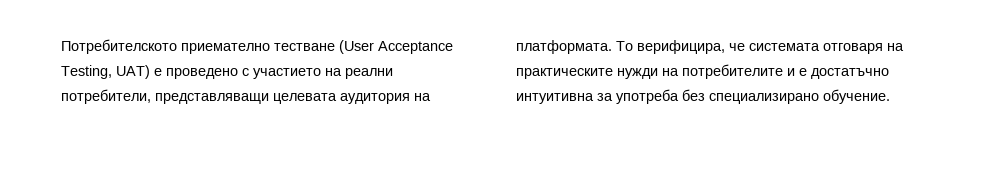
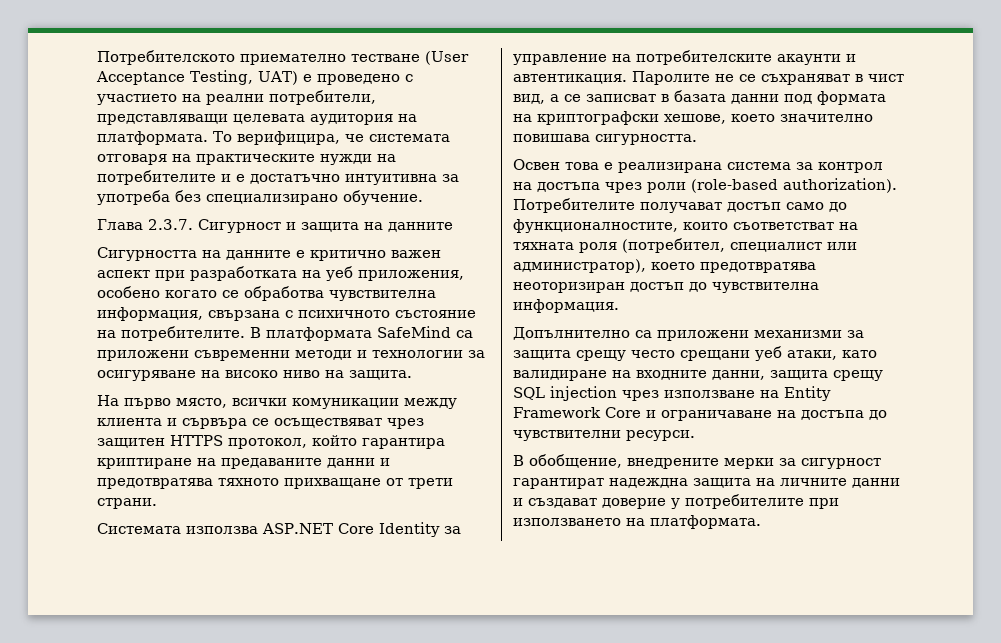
+ Глава 2.3.7. Сигурност и защита на данните
+ Сигурността на данните е критично важен аспект при разработката на уеб приложения, особено когато се обработва чувствителна информация, свързана с психичното състояние на потребителите. В платформата SafeMind са приложени съвременни методи и технологии за осигуряване на високо ниво на защита.
+ На първо място, всички комуникации между клиента и сървъра се осъществяват чрез защитен HTTPS протокол, който гарантира криптиране на предаваните данни и предотвратява тяхното прихващане от трети страни.
+ Системата използва ASP.NET Core Identity за управление на потребителските акаунти и автентикация. Паролите не се съхраняват в чист вид, а се записват в базата данни под формата на криптографски хешове, което значително повишава сигурността.
+ Освен това е реализирана система за контрол на достъпа чрез роли (role-based authorization). Потребителите получават достъп само до функционалностите, които съответстват на тяхната роля (потребител, специалист или администратор), което предотвратява неоторизиран достъп до чувствителна информация.
+ Допълнително са приложени механизми за защита срещу често срещани уеб атаки, като валидиране на входните данни, защита срещу SQL injection чрез използване на Entity Framework Core и ограничаване на достъпа до чувствителни ресурси.
+ В обобщение, внедрените мерки за сигурност гарантират надеждна защита на личните данни и създават доверие у потребителите при използването на платформата.

